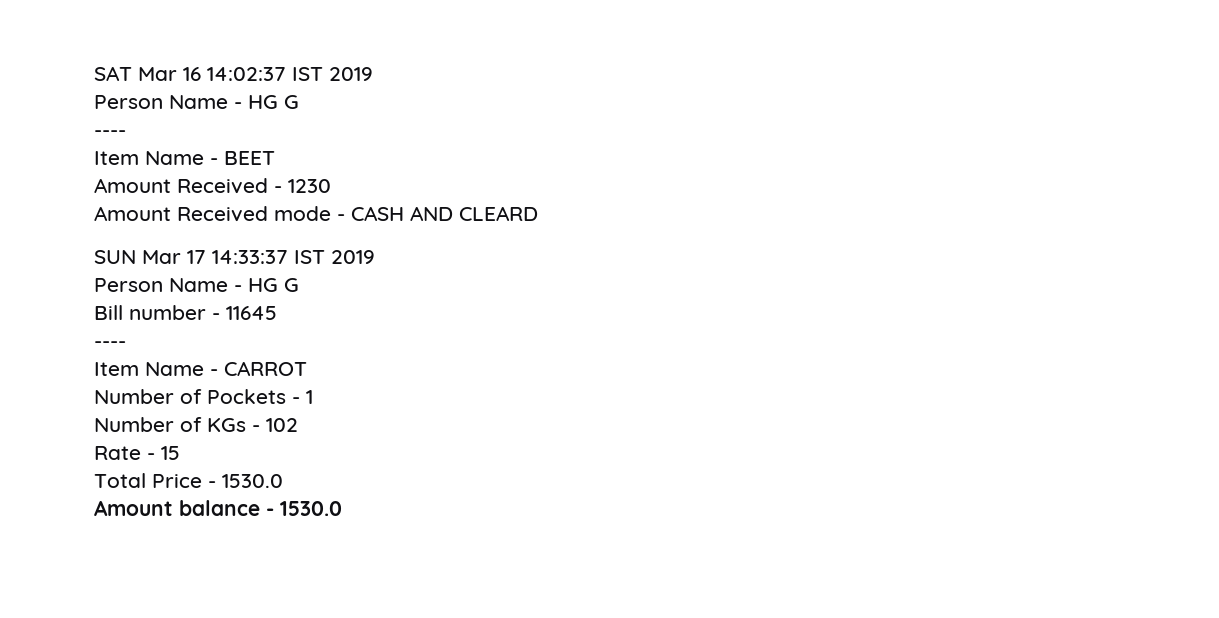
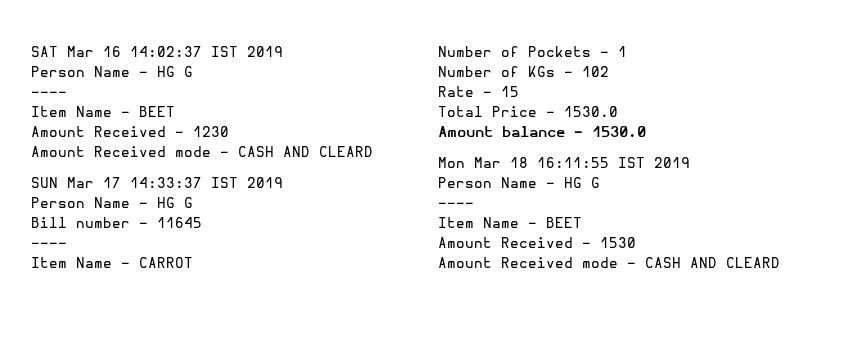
+ Mon Mar 18 16:11:55 IST 2019
+ Person Name - HG G
+ ----
+ Item Name - BEET
+ Amount Received - 1530
+ Amount Received mode - CASH AND CLEARD

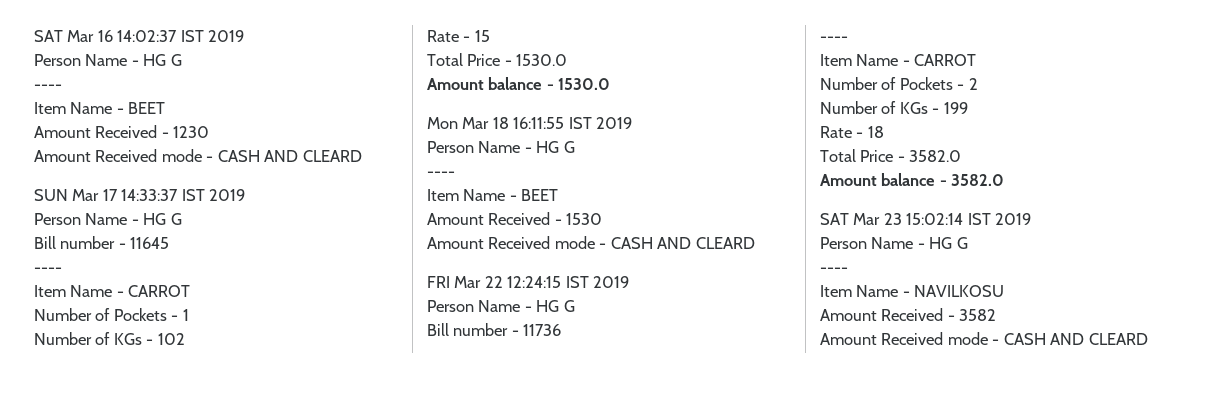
+ FRI Mar 22 12:24:15 IST 2019
+ Person Name - HG G
+ Bill number - 11736
+ ----
+ Item Name - CARROT
+ Number of Pockets - 2
+ Number of KGs - 199
+ Rate - 18
+ Total Price - 3582.0
+ Amount balance - 3582.0
+ SAT Mar 23 15:02:14 IST 2019
+ Person Name - HG G
+ ----
+ Item Name - NAVILKOSU
+ Amount Received - 3582
+ Amount Received mode - CASH AND CLEARD

